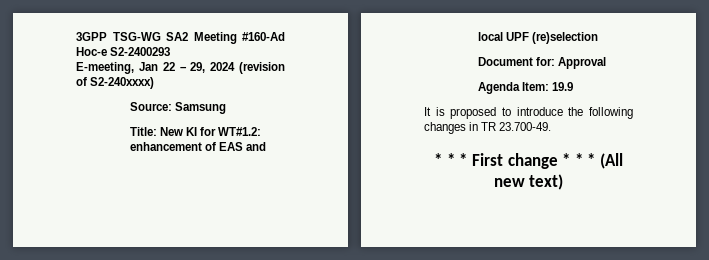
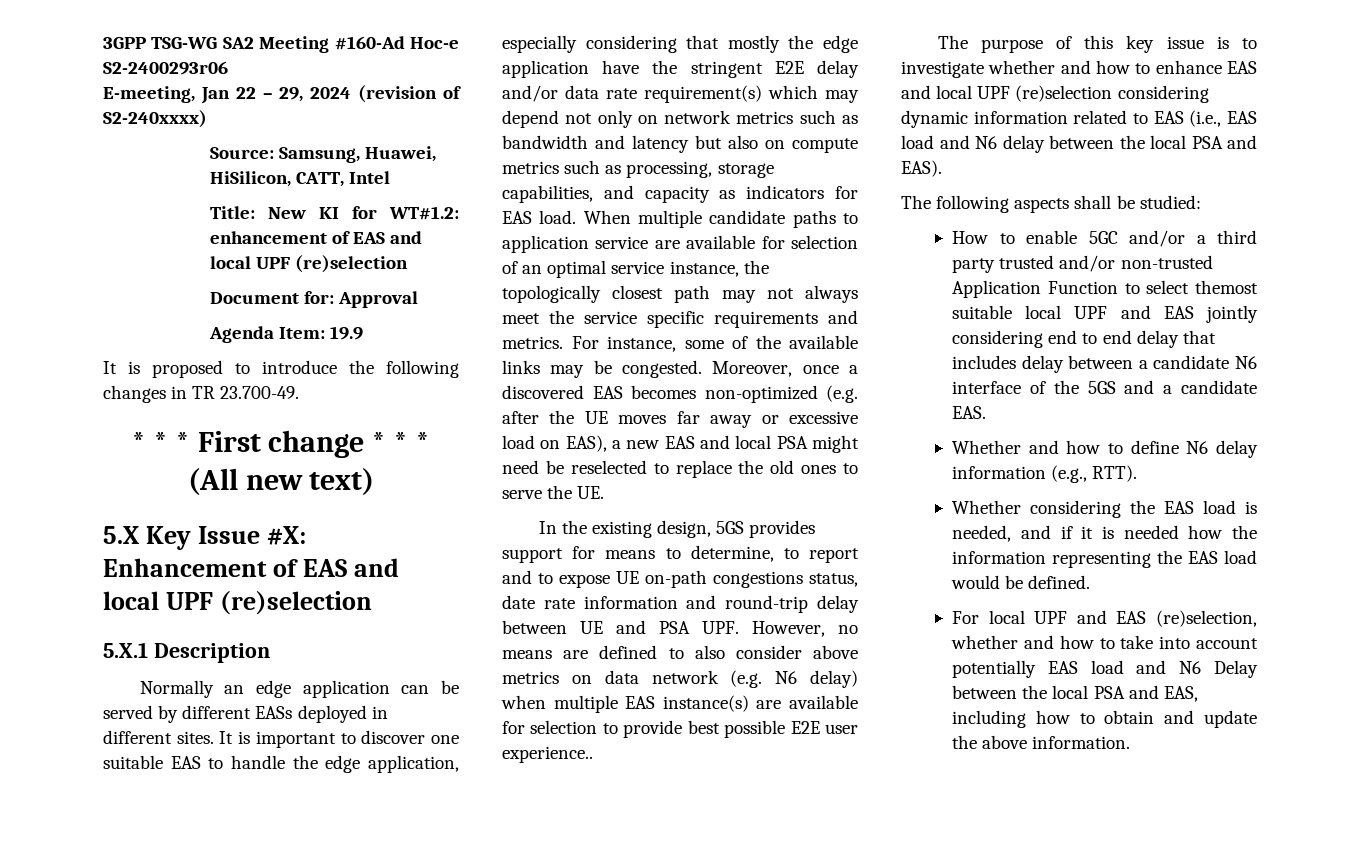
- 3GPP TSG-WG SA2 Meeting #160-Ad Hoc-e S2-2400293
+ 3GPP TSG-WG SA2 Meeting #160-Ad Hoc-e S2-2400293r06
- Source: Samsung
+ Source: Samsung, Huawei, HiSilicon, CATT, Intel
+ 5.X Key Issue #X: Enhancement of EAS and local UPF (re)selection
+ 5.X.1 Description
+ Normally an edge application can be served by different EASs deployed in different sites. It is important to discover one suitable EAS to handle the edge application, especially considering that mostly the edge application have the stringent E2E delay and/or data rate requirement(s) which may depend not only on network metrics such as bandwidth and latency but also on compute metrics such as processing, storage capabilities, and capacity as indicators for EAS load. When multiple candidate paths to application service are available for selection of an optimal service instance, the topologically closest path may not always meet the service specific requirements and metrics. For instance, some of the available links may be congested. Moreover, once a discovered EAS becomes non-optimized (e.g. after the UE moves far away or excessive load on EAS), a new EAS and local PSA might need be reselected to replace the old ones to serve the UE.
+ In the existing design, 5GS provides support for means to determine, to report and to expose UE on-path congestions status, date rate information and round-trip delay between UE and PSA UPF. However, no means are defined to also consider above metrics on data network (e.g. N6 delay) when multiple EAS instance(s) are available for selection to provide best possible E2E user experience..
+ The purpose of this key issue is to investigate whether and how to enhance EAS and local UPF (re)selection considering dynamic information related to EAS (i.e., EAS load and N6 delay between the local PSA and EAS).
+ The following aspects shall be studied:
+ How to enable 5GC and/or a third party trusted and/or non-trusted Application Function to select themost suitable local UPF and EAS jointly considering end to end delay that includes delay between a candidate N6 interface of the 5GS and a candidate EAS.
+ Whether and how to define N6 delay information (e.g., RTT).
+ Whether considering the EAS load is needed, and if it is needed how the information representing the EAS load would be defined.
+ For local UPF and EAS (re)selection, whether and how to take into account potentially EAS load and N6 Delay between the local PSA and EAS, including how to obtain and update the above information.

